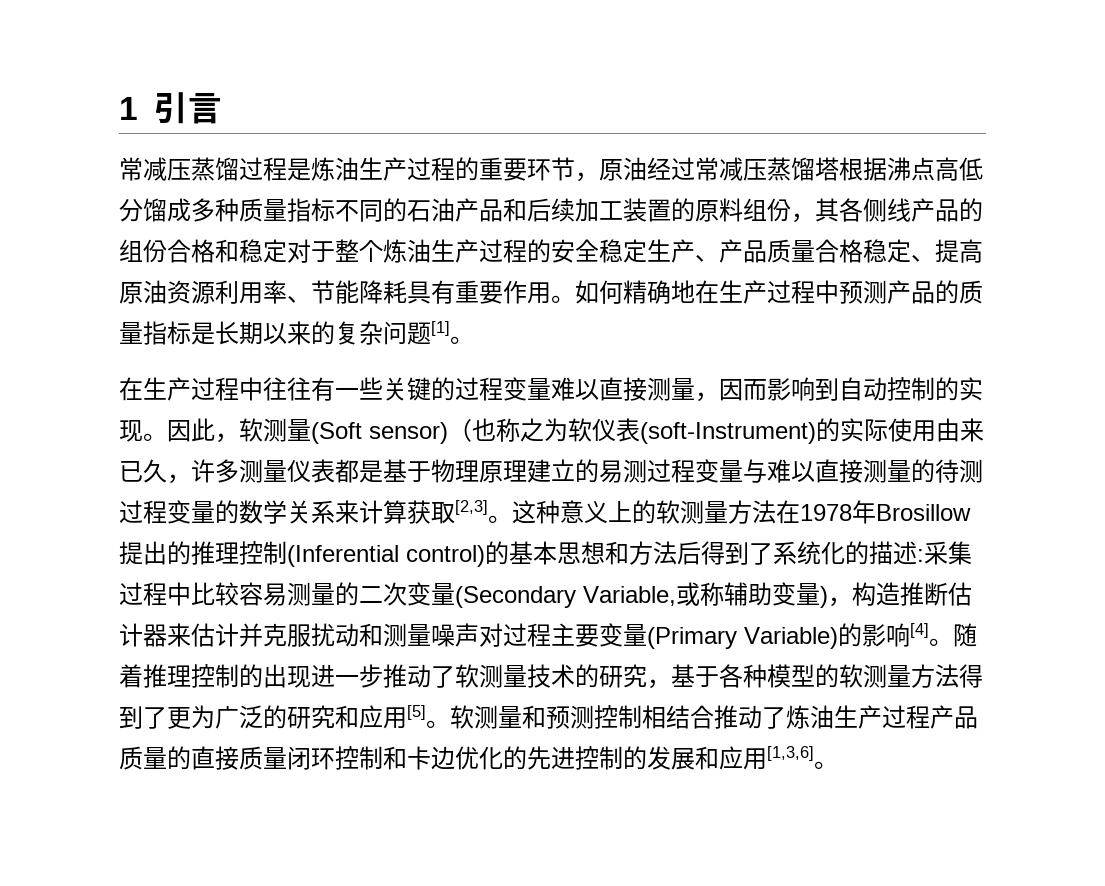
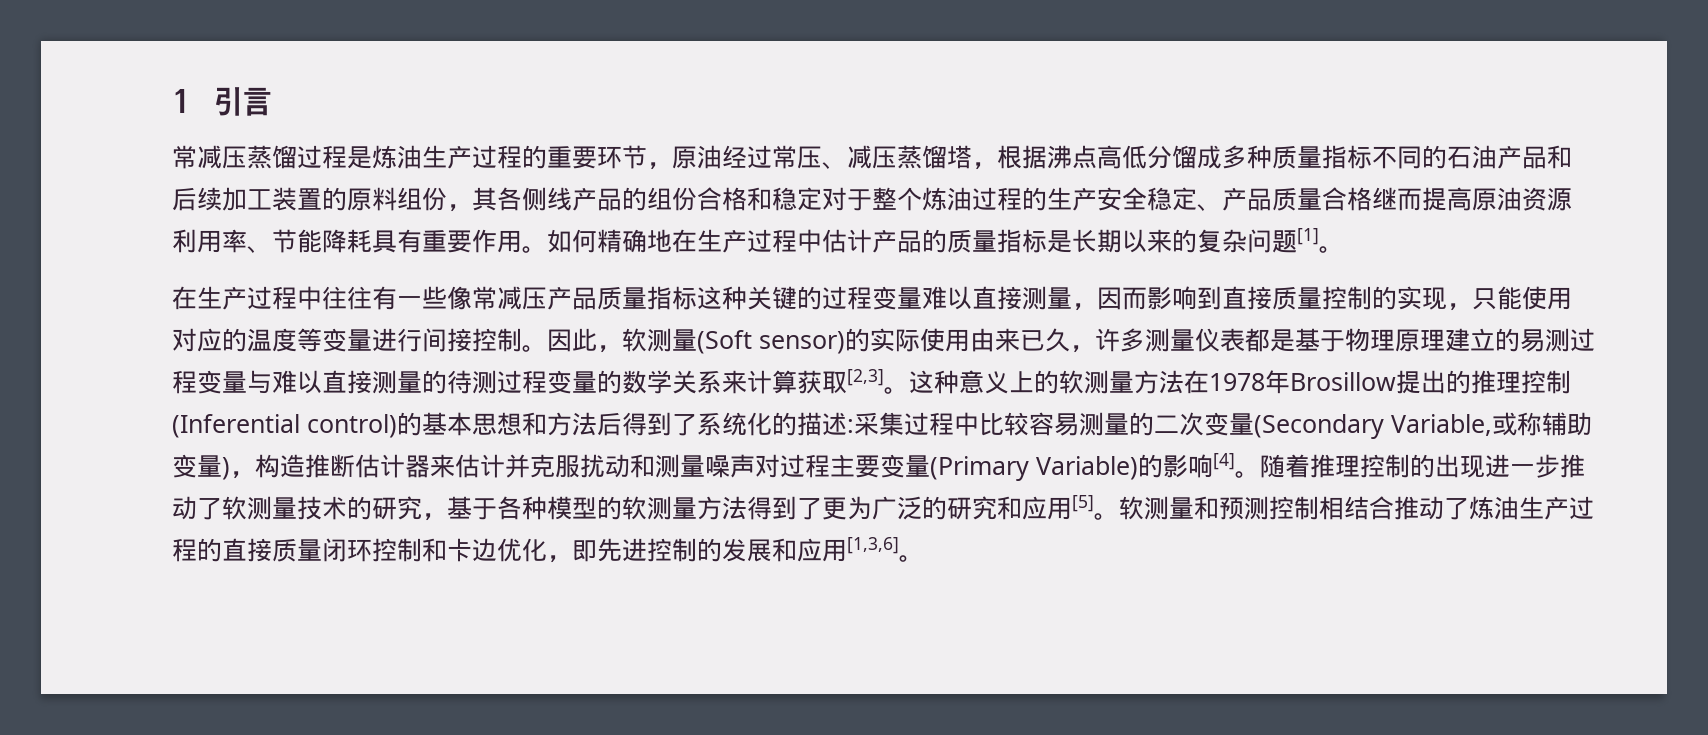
- 常减压蒸馏过程是炼油生产过程的重要环节，原油经过常减压蒸馏塔根据沸点高低分馏成多种质量指标不同的石油产品和后续加工装置的原料组份，其各侧线产品的组份合格和稳定对于整个炼油生产过程的安全稳定生产、产品质量合格稳定、提高原油资源利用率、节能降耗具有重要作用。
+ 常减压蒸馏过程是炼油生产过程的重要环节，原油经过常压、减压蒸馏塔，根据沸点高低分馏成多种质量指标不同的石油产品和后续加工装置的原料组份，其各侧线产品的组份合格和稳定对于整个炼油过程的生产安全稳定、产品质量合格继而提高原油资源利用率、节能降耗具有重要作用。
- 如何精确地在生产过程中预测产品的质量指标是长期以来的复杂问题[1]。
+ 如何精确地在生产过程中估计产品的质量指标是长期以来的复杂问题[1]。
- 在生产过程中往往有一些关键的过程变量难以直接测量，因而影响到自动控制的实现。
+ 在生产过程中往往有一些像常减压产品质量指标这种关键的过程变量难以直接测量，因而影响到直接质量控制的实现，只能使用对应的温度等变量进行间接控制。
- 因此，软测量(Soft sensor)（也称之为软仪表(soft-Instrument)的实际使用由来已久，许多测量仪表都是基于物理原理建立的易测过程变量与难以直接测量的待测过程变量的数学关系来计算获取[2,3]。
+ 因此，软测量(Soft sensor)的实际使用由来已久，许多测量仪表都是基于物理原理建立的易测过程变量与难以直接测量的待测过程变量的数学关系来计算获取[2,3]。
- 软测量和预测控制相结合推动了炼油生产过程产品质量的直接质量闭环控制和卡边优化的先进控制的发展和应用[1,3,6]。
+ 软测量和预测控制相结合推动了炼油生产过程的直接质量闭环控制和卡边优化，即先进控制的发展和应用[1,3,6]。

